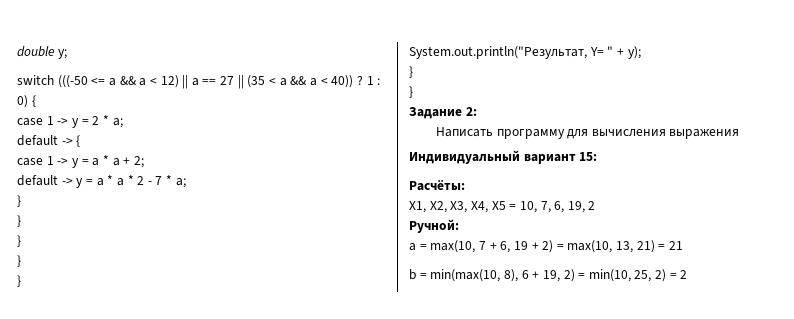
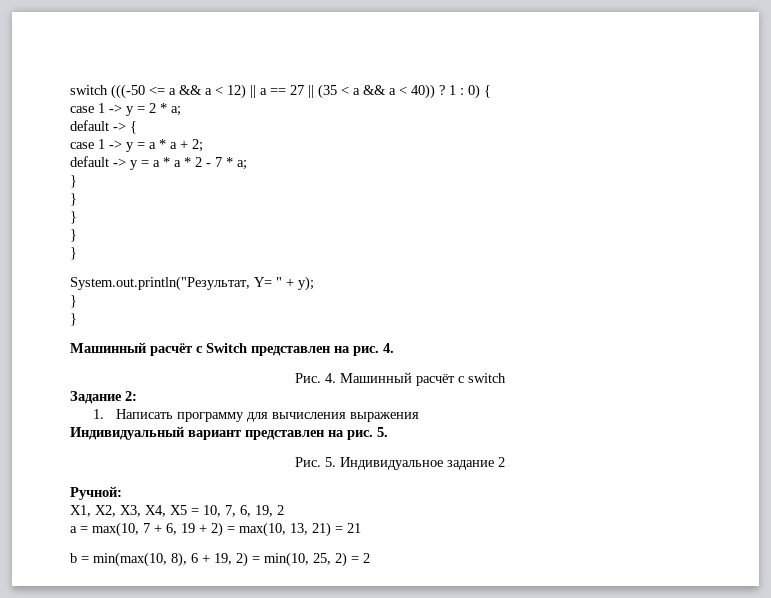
- double y;
+ Машинный расчёт с Switch представлен на рис. 4.
+ Рис. 4. Машинный расчёт с switch
- Написать программу для вычисления выражения
+ 1. Написать программу для вычисления выражения
- Индивидуальный вариант 15:
- Расчёты:
+ Индивидуальный вариант представлен на рис. 5.
+ Рис. 5. Индивидуальное задание 2
+ Ручной:
- Ручной:

